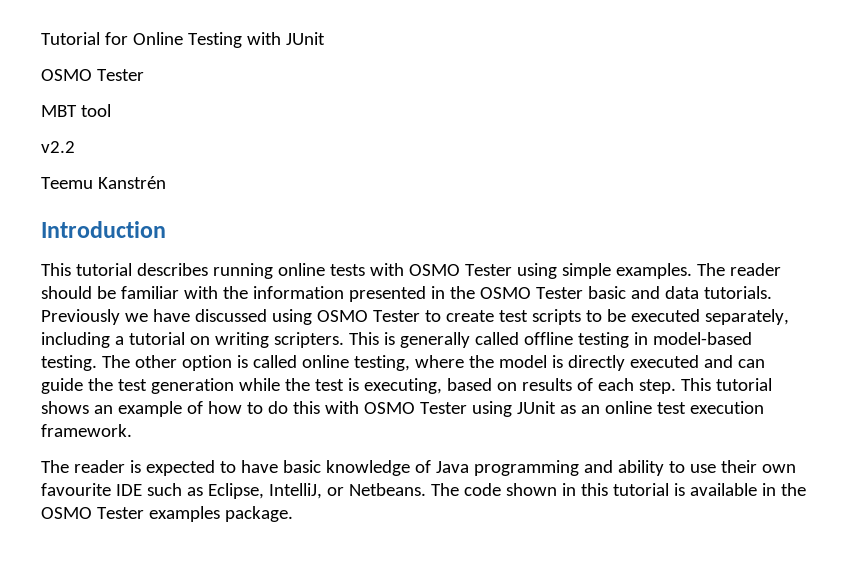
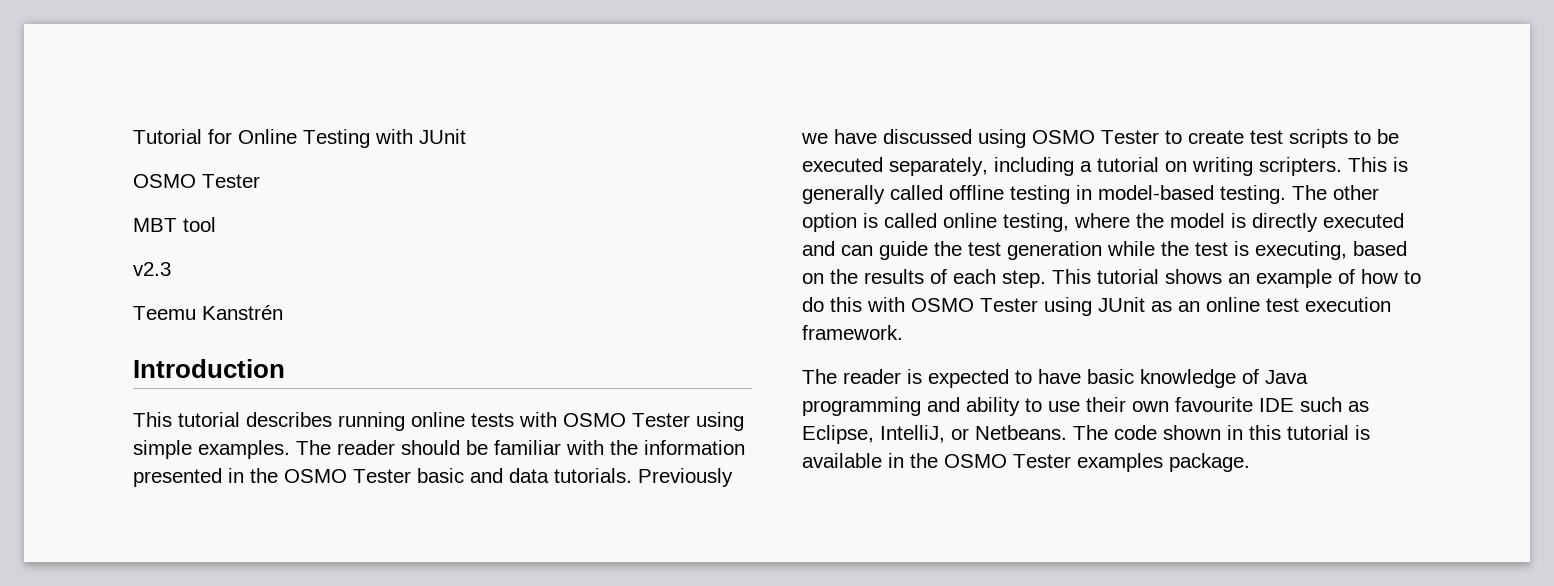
- v2.2
+ v2.3
- The other option is called online testing, where the model is directly executed and can guide the test generation while the test is executing, based on results of each step.
+ The other option is called online testing, where the model is directly executed and can guide the test generation while the test is executing, based on the results of each step.

